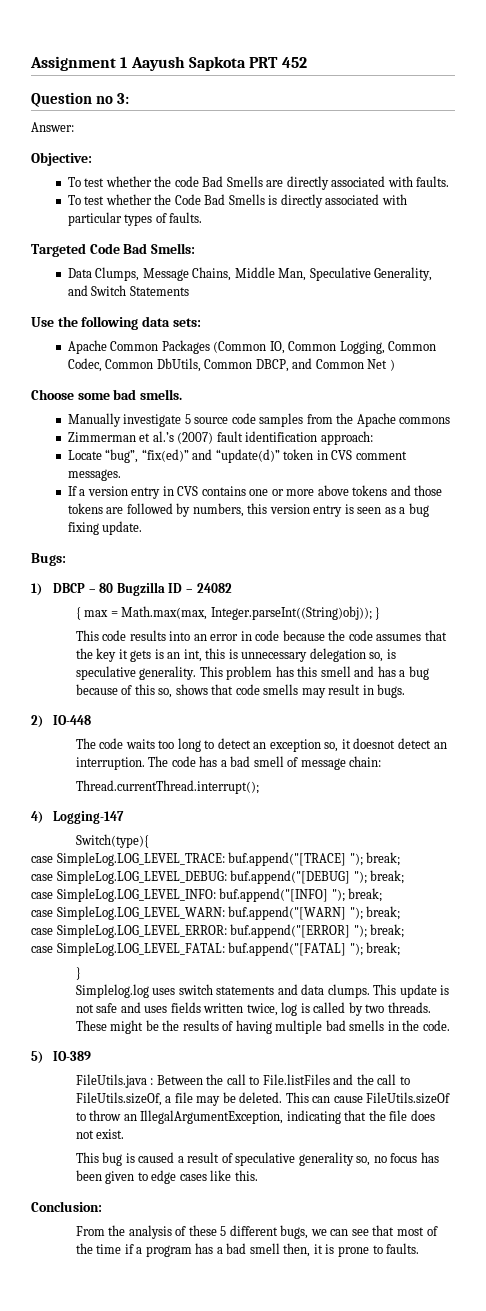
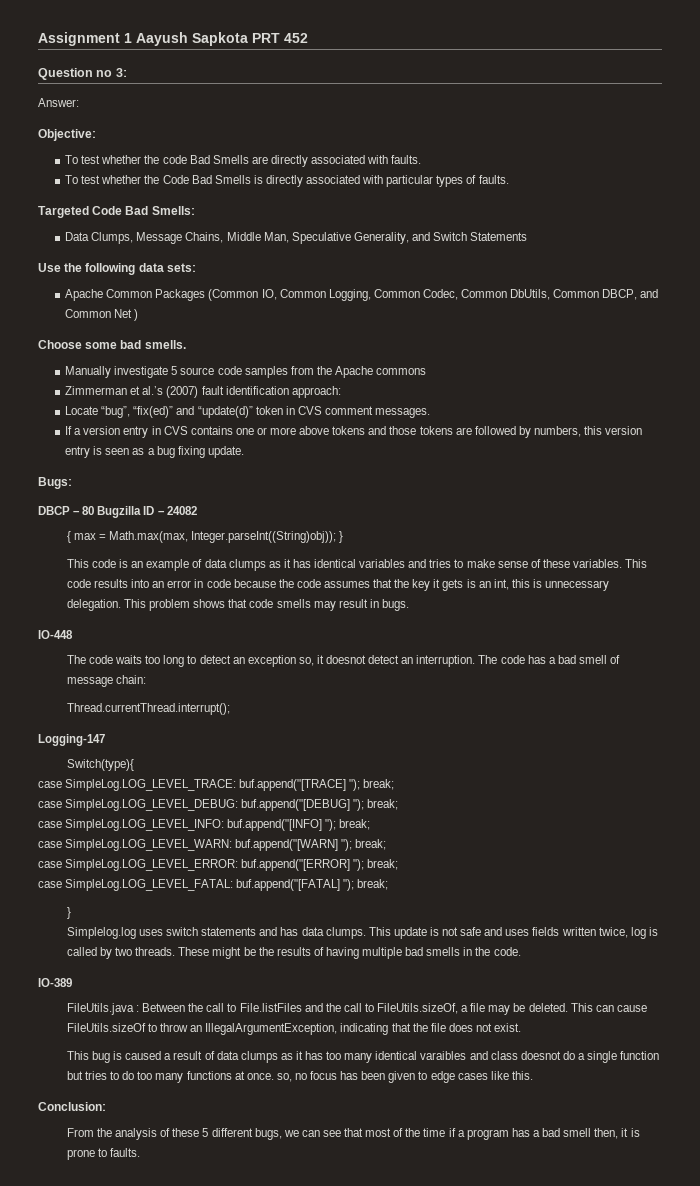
- 1) DBCP – 80 Bugzilla ID – 24082
+ DBCP – 80 Bugzilla ID – 24082
- This code results into an error in code because the code assumes that the key it gets is an int, this is unnecessary delegation so, is speculative generality. This problem has this smell and has a bug because of this so, shows that code smells may result in bugs.
+ This code is an example of data clumps as it has identical variables and tries to make sense of these variables. This code results into an error in code because the code assumes that the key it gets is an int, this is unnecessary delegation. This problem shows that code smells may result in bugs.
- 2) IO-448
+ IO-448
- 4) Logging-147
+ Logging-147
- Simplelog.log uses switch statements and data clumps.
+ Simplelog.log uses switch statements and has data clumps.
- 5) IO-389
+ IO-389
- This bug is caused a result of speculative generality so, no focus has been given to edge cases like this.
+ This bug is caused a result of data clumps as it has too many identical varaibles and class doesnot do a single function but tries to do too many functions at once. so, no focus has been given to edge cases like this.

